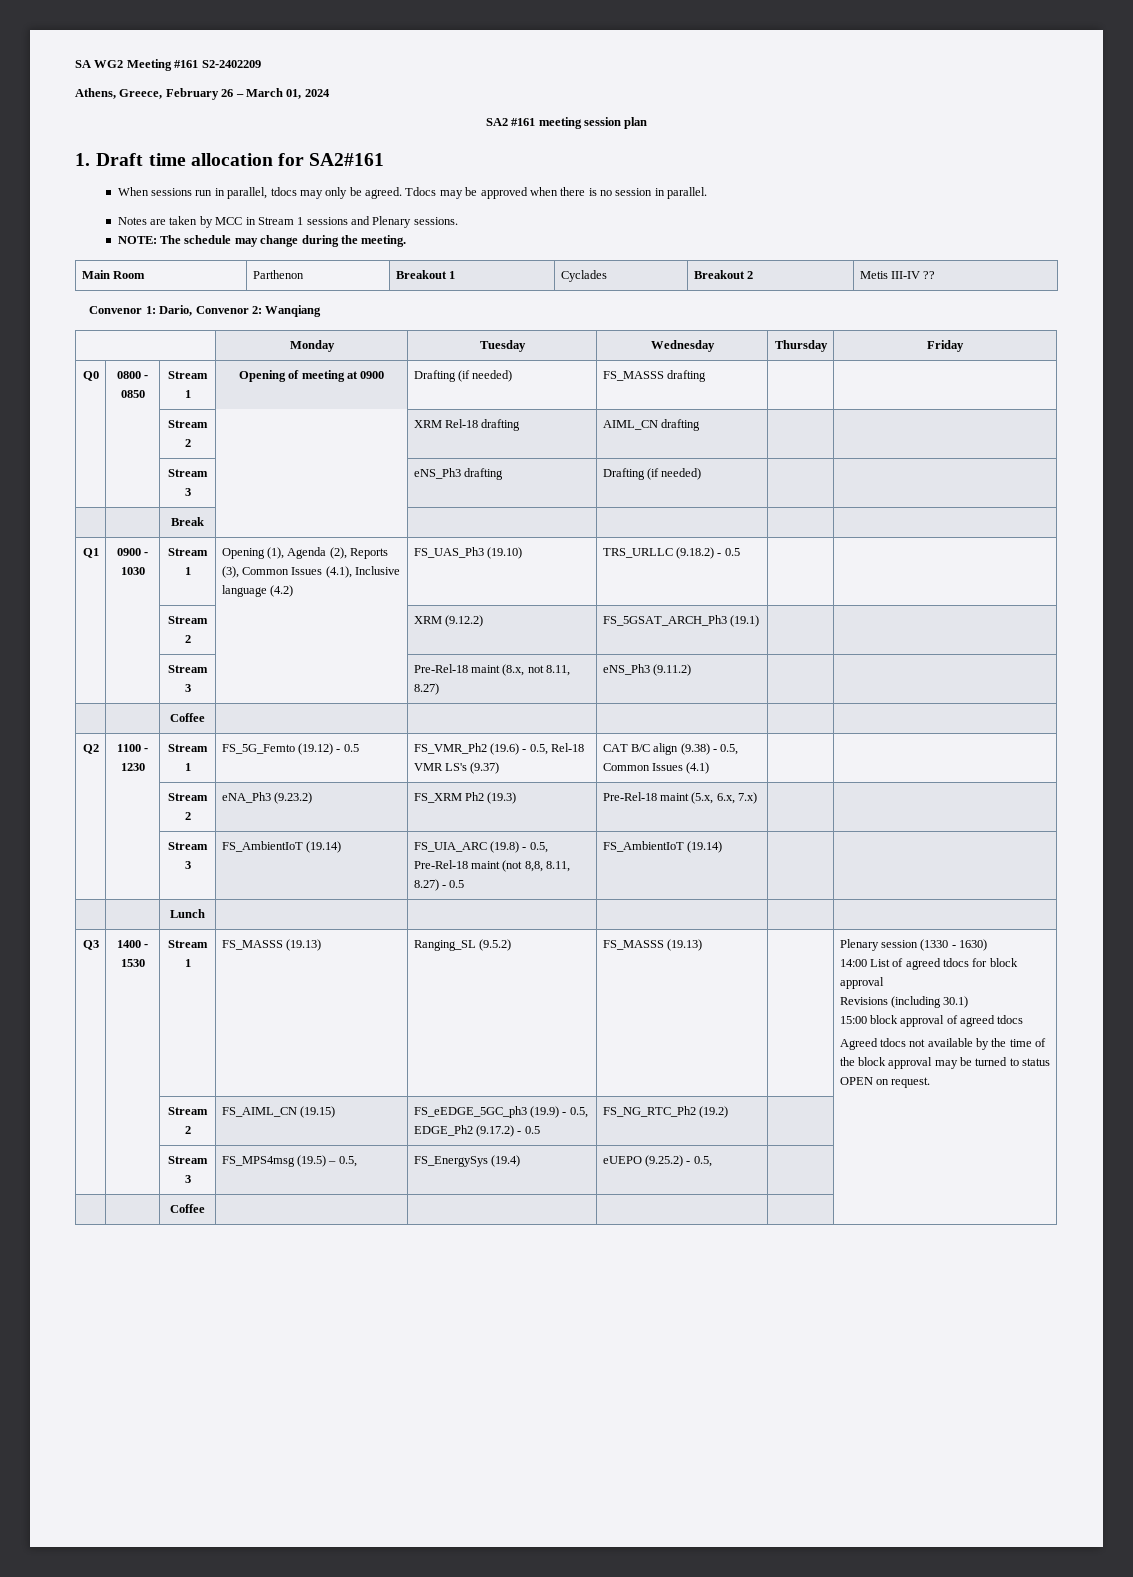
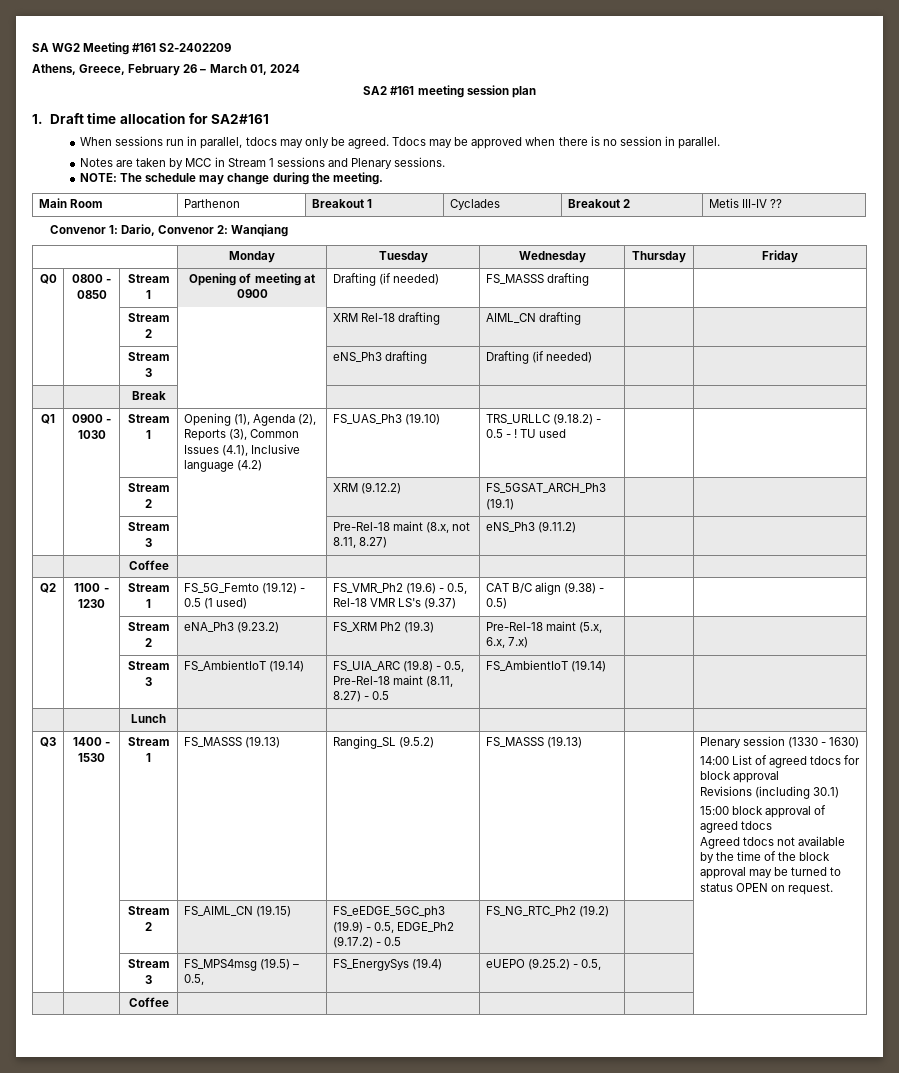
- Q1 | 0900 - 1030 | Stream 1 | Opening (1), Agenda (2), Reports (3), Common Issues (4.1), Inclusive language (4.2) | FS_UAS_Ph3 (19.10) | TRS_URLLC (9.18.2) - 0.5 | |
+ Q1 | 0900 - 1030 | Stream 1 | Opening (1), Agenda (2), Reports (3), Common Issues (4.1), Inclusive language (4.2) | FS_UAS_Ph3 (19.10) | TRS_URLLC (9.18.2) - 0.5 - ! TU used | |
- Q2 | 1100 - 1230 | Stream 1 | FS_5G_Femto (19.12) - 0.5 | FS_VMR_Ph2 (19.6) - 0.5, Rel-18 VMR LS's (9.37) | CAT B/C align (9.38) - 0.5, Common Issues (4.1) | |
+ Q2 | 1100 - 1230 | Stream 1 | FS_5G_Femto (19.12) - 0.5 (1 used) | FS_VMR_Ph2 (19.6) - 0.5, Rel-18 VMR LS's (9.37) | CAT B/C align (9.38) - 0.5) | |
- | | Stream 3 | FS_AmbientIoT (19.14) | FS_UIA_ARC (19.8) - 0.5, Pre-Rel-18 maint (not 8,8, 8.11, 8.27) - 0.5 | FS_AmbientIoT (19.14) | |
+ | | Stream 3 | FS_AmbientIoT (19.14) | FS_UIA_ARC (19.8) - 0.5, Pre-Rel-18 maint (8.11, 8.27) - 0.5 | FS_AmbientIoT (19.14) | |

